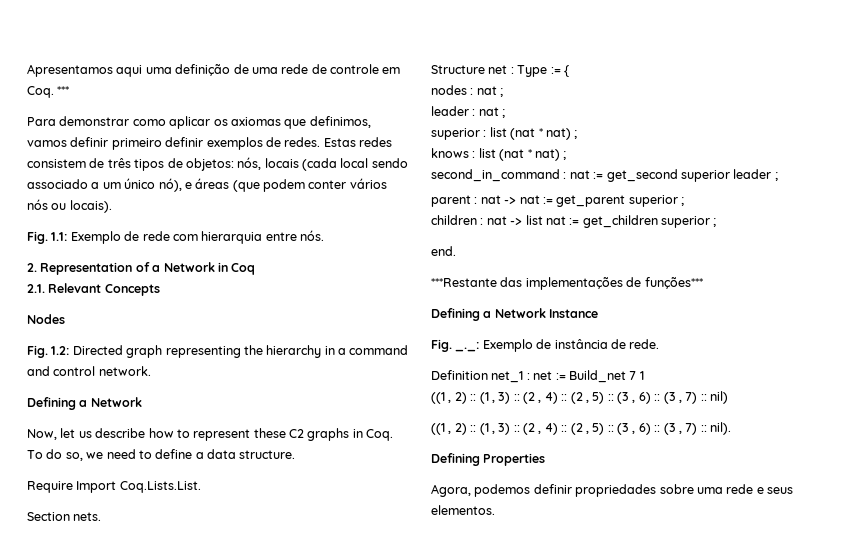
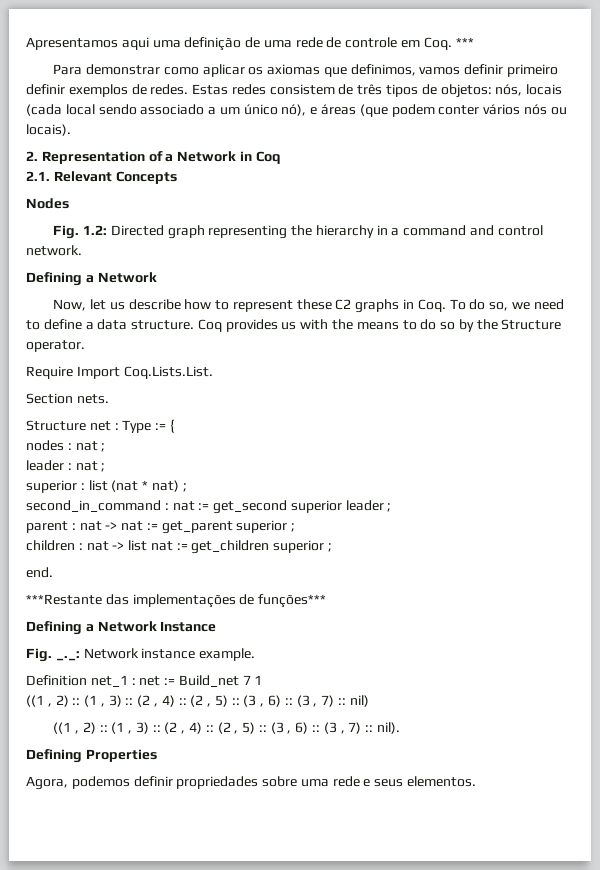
- Fig. 1.1: Exemplo de rede com hierarquia entre nós.
+ Coq provides us with the means to do so by the Structure operator.
- knows : list (nat * nat) ;
- Fig. _._: Exemplo de instância de rede.
+ Fig. _._: Network instance example.

